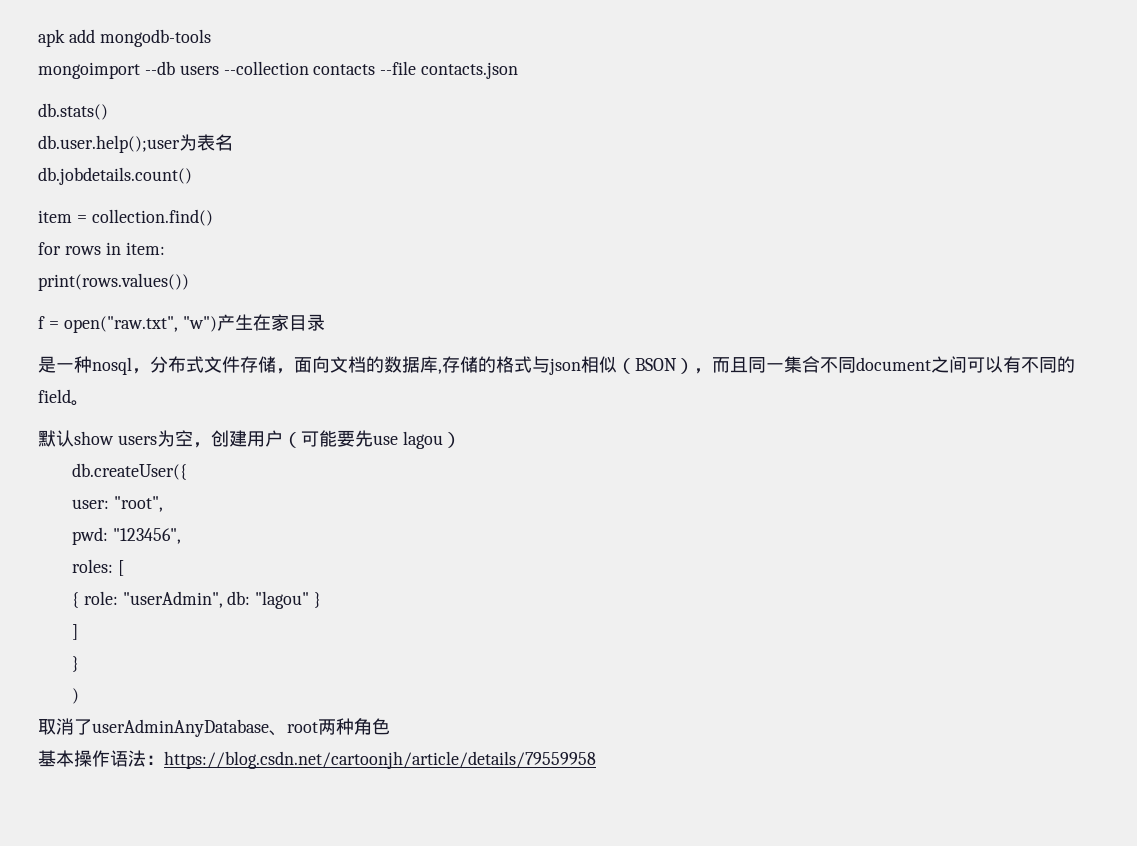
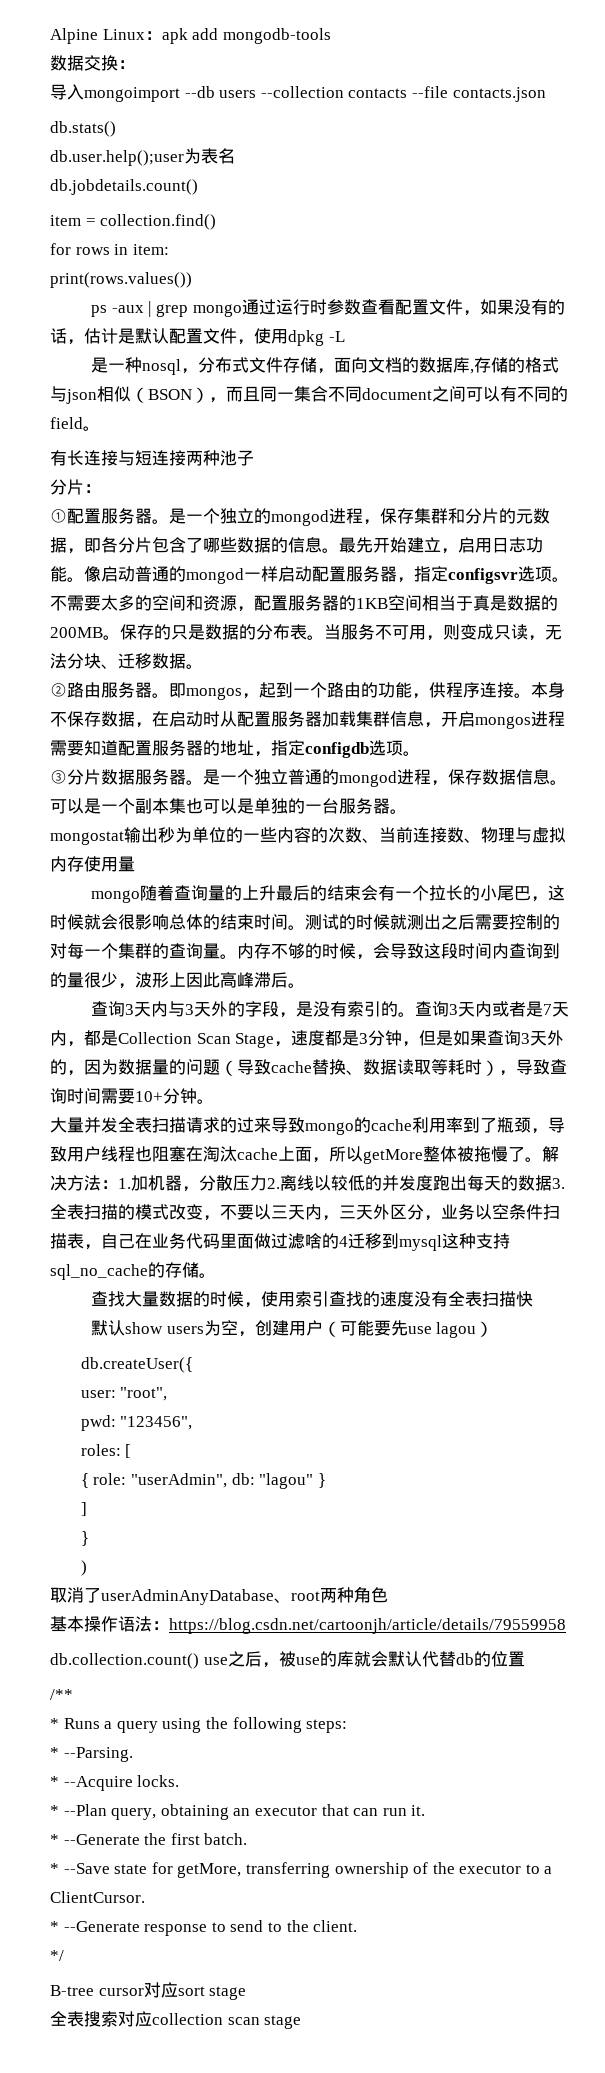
- apk add mongodb-tools
+ Alpine Linux：apk add mongodb-tools
- mongoimport --db users --collection contacts --file contacts.json
+ 数据交换：
+ 导入mongoimport --db users --collection contacts --file contacts.json
- f = open("raw.txt", "w")产生在家目录
+ ps -aux | grep mongo通过运行时参数查看配置文件，如果没有的话，估计是默认配置文件，使用dpkg -L
+ 有长连接与短连接两种池子
+ 分片：
+ ①配置服务器。是一个独立的mongod进程，保存集群和分片的元数据，即各分片包含了哪些数据的信息。最先开始建立，启用日志功能。像启动普通的mongod一样启动配置服务器，指定configsvr选项。不需要太多的空间和资源，配置服务器的1KB空间相当于真是数据的200MB。保存的只是数据的分布表。当服务不可用，则变成只读，无法分块、迁移数据。
+ ②路由服务器。即mongos，起到一个路由的功能，供程序连接。本身不保存数据，在启动时从配置服务器加载集群信息，开启mongos进程需要知道配置服务器的地址，指定configdb选项。
+ ③分片数据服务器。是一个独立普通的mongod进程，保存数据信息。可以是一个副本集也可以是单独的一台服务器。
+ mongostat输出秒为单位的一些内容的次数、当前连接数、物理与虚拟内存使用量
+ mongo随着查询量的上升最后的结束会有一个拉长的小尾巴，这时候就会很影响总体的结束时间。测试的时候就测出之后需要控制的对每一个集群的查询量。内存不够的时候，会导致这段时间内查询到的量很少，波形上因此高峰滞后。
+ 查询3天内与3天外的字段，是没有索引的。查询3天内或者是7天内，都是Collection Scan Stage，速度都是3分钟，但是如果查询3天外的，因为数据量的问题（导致cache替换、数据读取等耗时），导致查询时间需要10+分钟。
+ 大量并发全表扫描请求的过来导致mongo的cache利用率到了瓶颈，导致用户线程也阻塞在淘汰cache上面，所以getMore整体被拖慢了。解决方法：1.加机器，分散压力2.离线以较低的并发度跑出每天的数据3.全表扫描的模式改变，不要以三天内，三天外区分，业务以空条件扫描表，自己在业务代码里面做过滤啥的4迁移到mysql这种支持sql_no_cache的存储。
+ 查找大量数据的时候，使用索引查找的速度没有全表扫描快
+ db.collection.count() use之后，被use的库就会默认代替db的位置
+ /**
+ * Runs a query using the following steps:
+ * --Parsing.
+ * --Acquire locks.
+ * --Plan query, obtaining an executor that can run it.
+ * --Generate the first batch.
+ * --Save state for getMore, transferring ownership of the executor to a ClientCursor.
+ * --Generate response to send to the client.
+ */
+ B-tree cursor对应sort stage
+ 全表搜索对应collection scan stage

